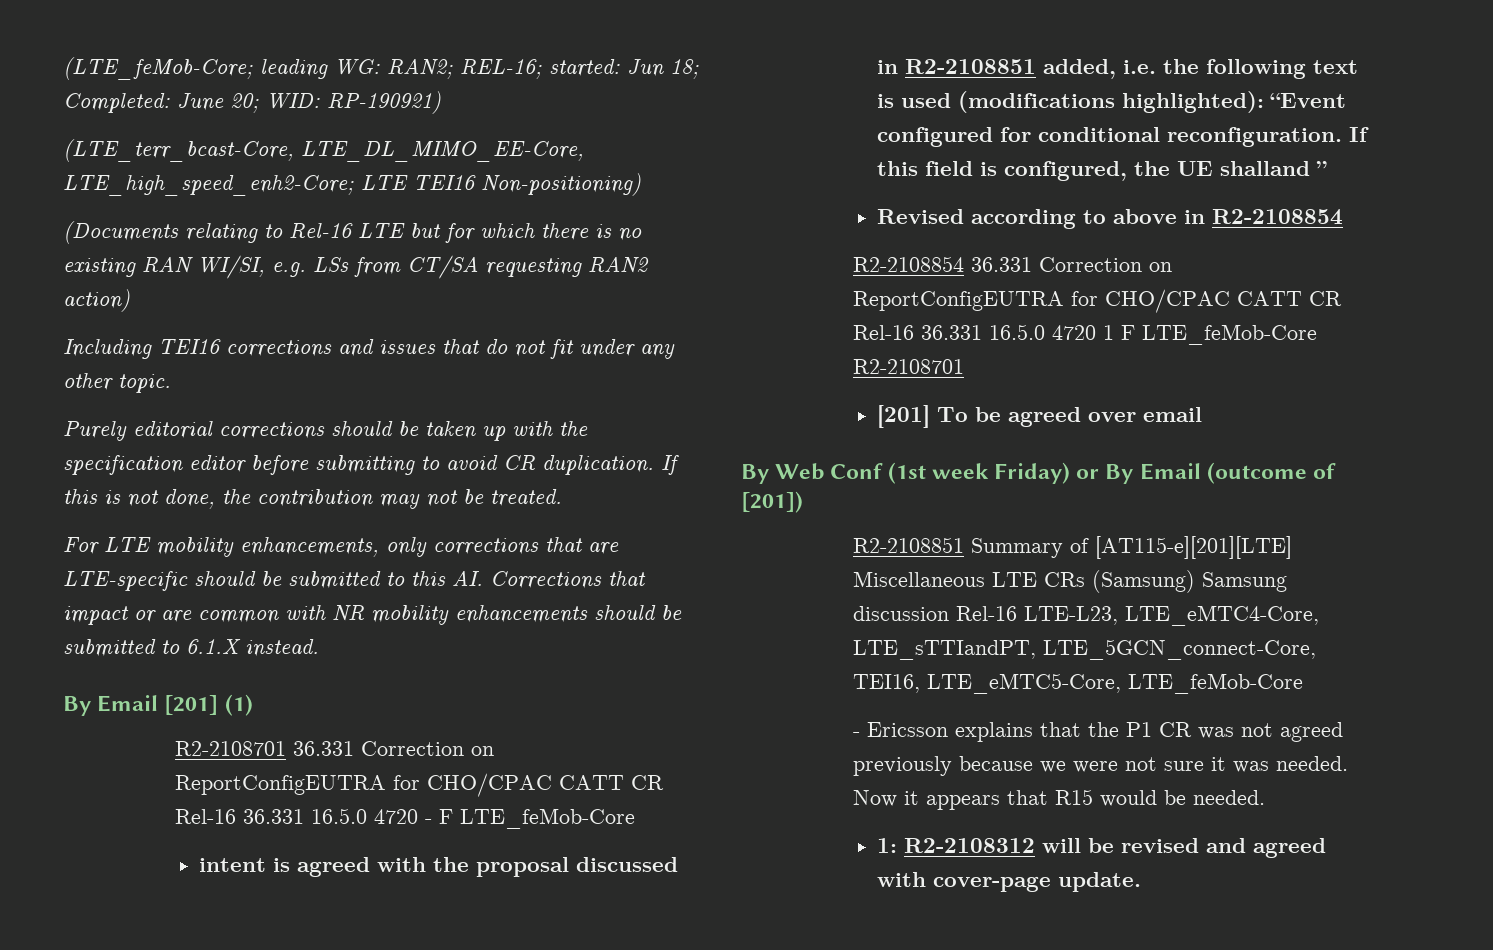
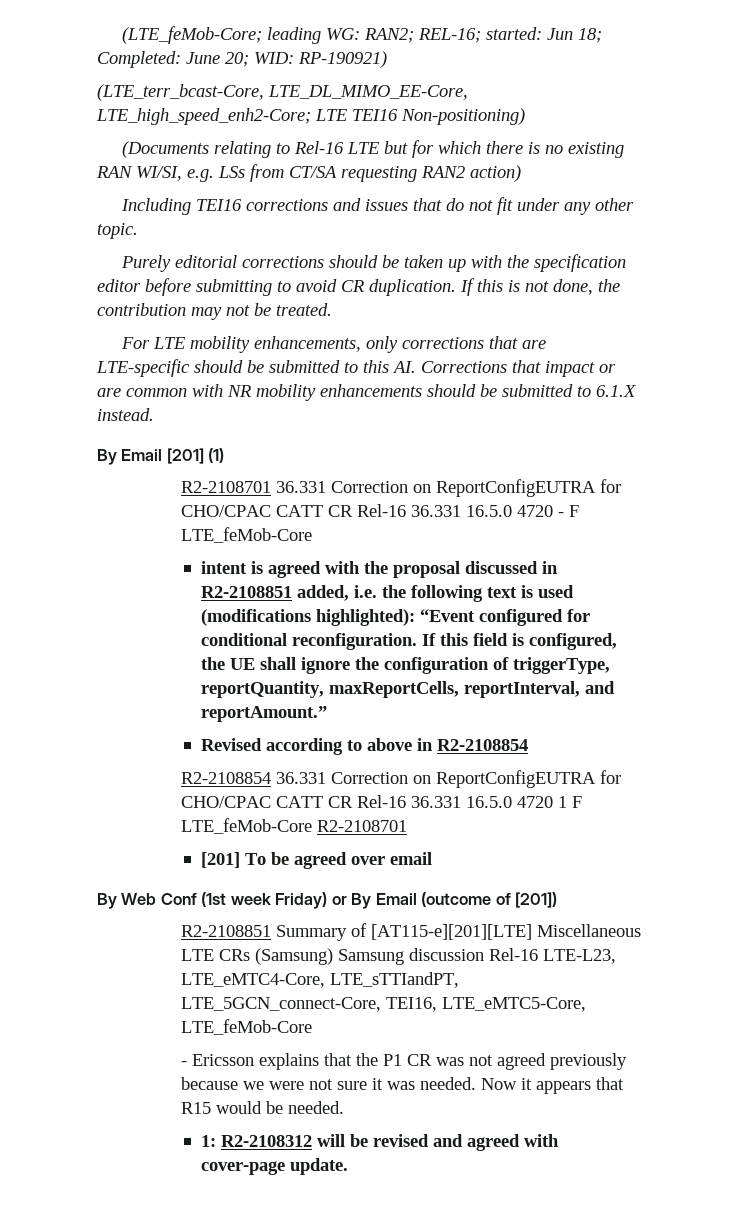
- If this field is configured, the UE shalland ”
+ If this field is configured, the UE shall ignore the configuration of triggerType, reportQuantity, maxReportCells, reportInterval, and reportAmount.”

